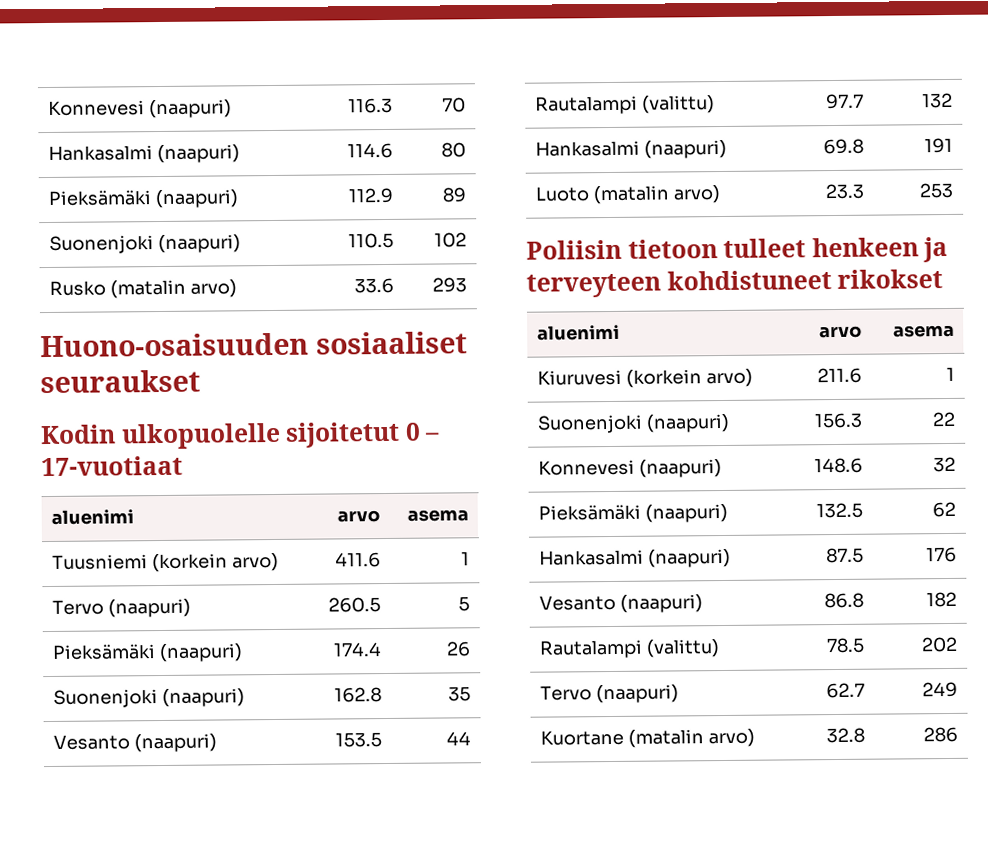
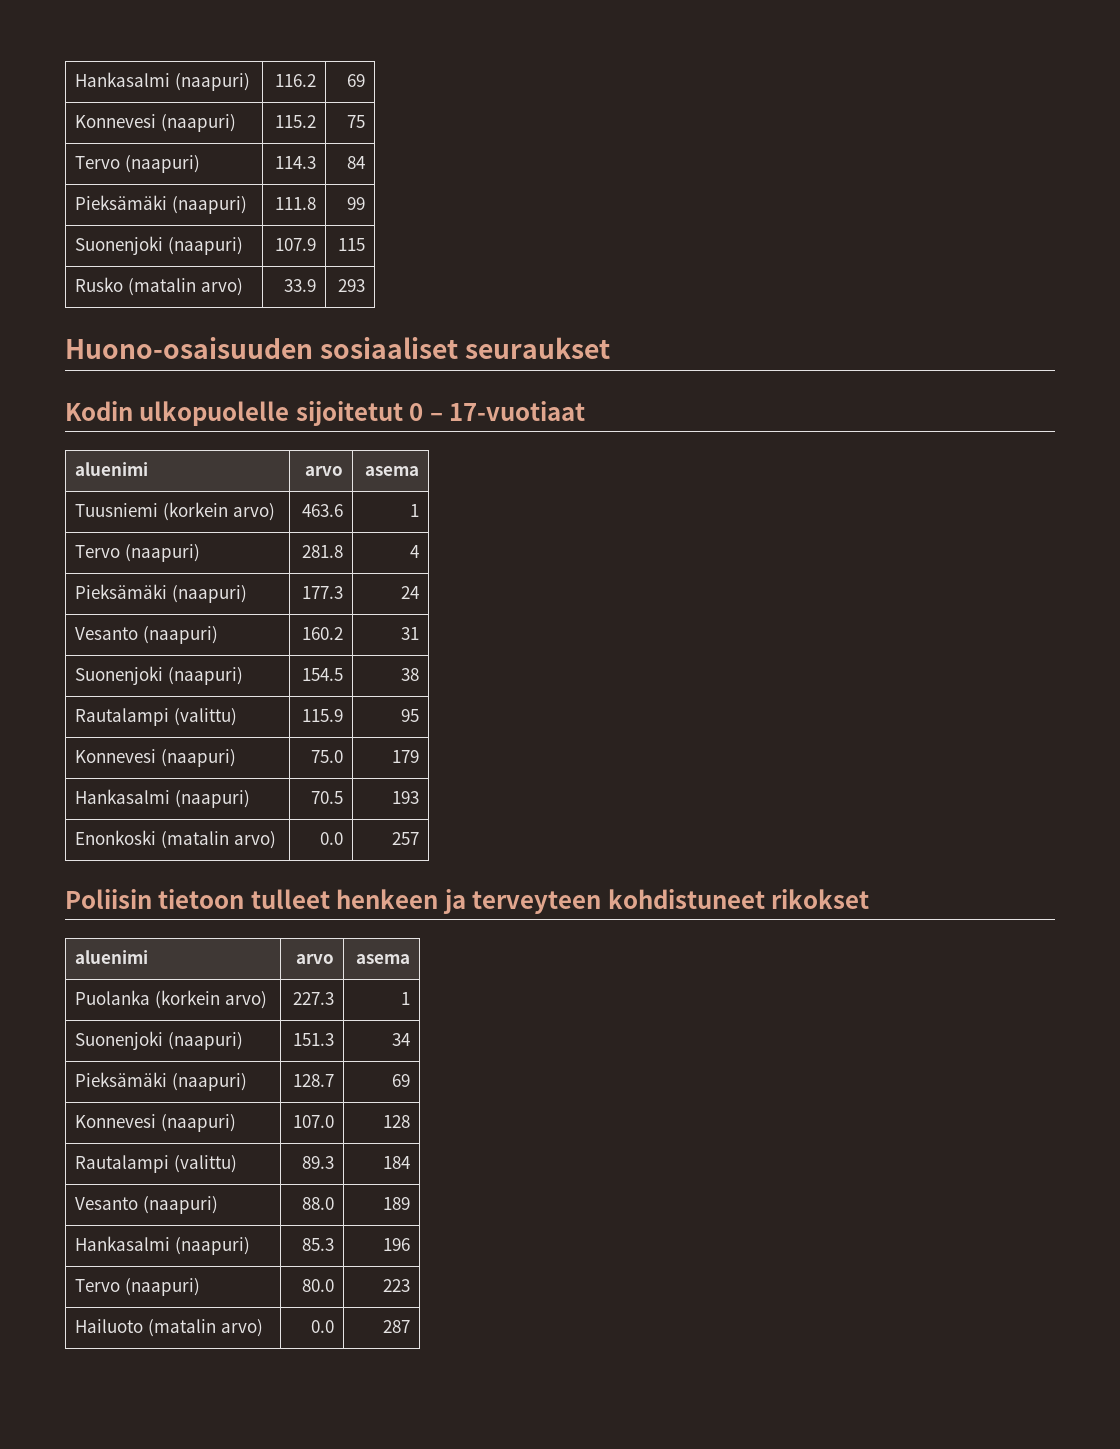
- Konnevesi (naapuri) | 116.3 | 70
- Hankasalmi (naapuri) | 114.6 | 80
- Pieksämäki (naapuri) | 112.9 | 89
- Suonenjoki (naapuri) | 110.5 | 102
+ Hankasalmi (naapuri) | 116.2 | 69
+ Konnevesi (naapuri) | 115.2 | 75
+ Tervo (naapuri) | 114.3 | 84
+ Pieksämäki (naapuri) | 111.8 | 99
+ Suonenjoki (naapuri) | 107.9 | 115
- Rusko (matalin arvo) | 33.6 | 293
+ Rusko (matalin arvo) | 33.9 | 293
- Tuusniemi (korkein arvo) | 411.6 | 1
+ Tuusniemi (korkein arvo) | 463.6 | 1
- Tervo (naapuri) | 260.5 | 5
- Pieksämäki (naapuri) | 174.4 | 26
- Suonenjoki (naapuri) | 162.8 | 35
- Vesanto (naapuri) | 153.5 | 44
- Rautalampi (valittu) | 97.7 | 132
- Hankasalmi (naapuri) | 69.8 | 191
- Luoto (matalin arvo) | 23.3 | 253
+ Tervo (naapuri) | 281.8 | 4
+ Pieksämäki (naapuri) | 177.3 | 24
+ Vesanto (naapuri) | 160.2 | 31
+ Suonenjoki (naapuri) | 154.5 | 38
+ Rautalampi (valittu) | 115.9 | 95
+ Konnevesi (naapuri) | 75.0 | 179
+ Hankasalmi (naapuri) | 70.5 | 193
+ Enonkoski (matalin arvo) | 0.0 | 257
- Kiuruvesi (korkein arvo) | 211.6 | 1
+ Puolanka (korkein arvo) | 227.3 | 1
- Suonenjoki (naapuri) | 156.3 | 22
- Konnevesi (naapuri) | 148.6 | 32
- Pieksämäki (naapuri) | 132.5 | 62
- Hankasalmi (naapuri) | 87.5 | 176
- Vesanto (naapuri) | 86.8 | 182
- Rautalampi (valittu) | 78.5 | 202
- Tervo (naapuri) | 62.7 | 249
- Kuortane (matalin arvo) | 32.8 | 286
+ Suonenjoki (naapuri) | 151.3 | 34
+ Pieksämäki (naapuri) | 128.7 | 69
+ Konnevesi (naapuri) | 107.0 | 128
+ Rautalampi (valittu) | 89.3 | 184
+ Vesanto (naapuri) | 88.0 | 189
+ Hankasalmi (naapuri) | 85.3 | 196
+ Tervo (naapuri) | 80.0 | 223
+ Hailuoto (matalin arvo) | 0.0 | 287

